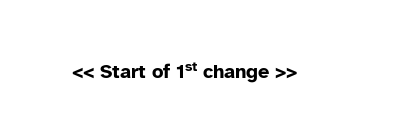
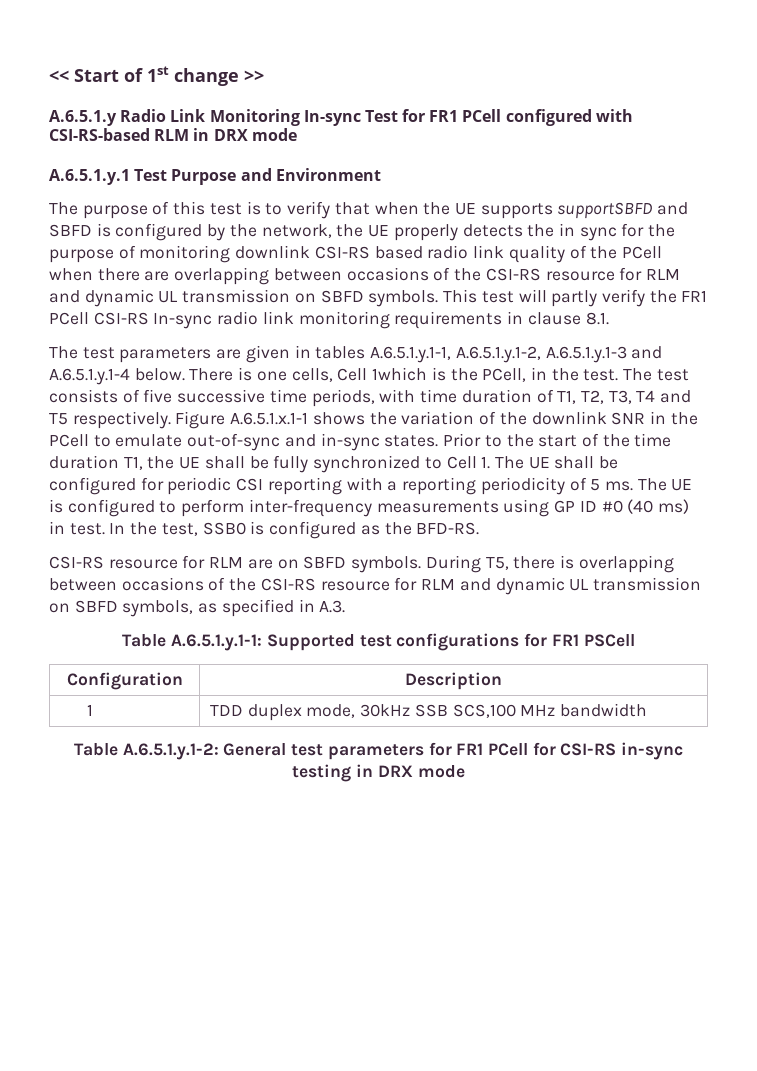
+ A.6.5.1.y Radio Link Monitoring In-sync Test for FR1 PCell configured with CSI-RS-based RLM in DRX mode
+ A.6.5.1.y.1 Test Purpose and Environment
+ The purpose of this test is to verify that when the UE supports supportSBFD and SBFD is configured by the network, the UE properly detects the in sync for the purpose of monitoring downlink CSI-RS based radio link quality of the PCell when there are overlapping between occasions of the CSI-RS resource for RLM and dynamic UL transmission on SBFD symbols. This test will partly verify the FR1 PCell CSI-RS In-sync radio link monitoring requirements in clause 8.1.
+ The test parameters are given in tables A.6.5.1.y.1-1, A.6.5.1.y.1-2, A.6.5.1.y.1-3 and A.6.5.1.y.1-4 below. There is one cells, Cell 1which is the PCell, in the test. The test consists of five successive time periods, with time duration of T1, T2, T3, T4 and T5 respectively. Figure A.6.5.1.x.1-1 shows the variation of the downlink SNR in the PCell to emulate out-of-sync and in-sync states. Prior to the start of the time duration T1, the UE shall be fully synchronized to Cell 1. The UE shall be configured for periodic CSI reporting with a reporting periodicity of 5 ms. The UE is configured to perform inter-frequency measurements using GP ID #0 (40 ms) in test. In the test, SSB0 is configured as the BFD-RS.
+ CSI-RS resource for RLM are on SBFD symbols. During T5, there is overlapping between occasions of the CSI-RS resource for RLM and dynamic UL transmission on SBFD symbols, as specified in A.3.
+ Table A.6.5.1.y.1-1: Supported test configurations for FR1 PSCell
+ Configuration | Description
+ 1 | TDD duplex mode, 30kHz SSB SCS,100 MHz bandwidth
+ Table A.6.5.1.y.1-2: General test parameters for FR1 PCell for CSI-RS in-sync testing in DRX mode

